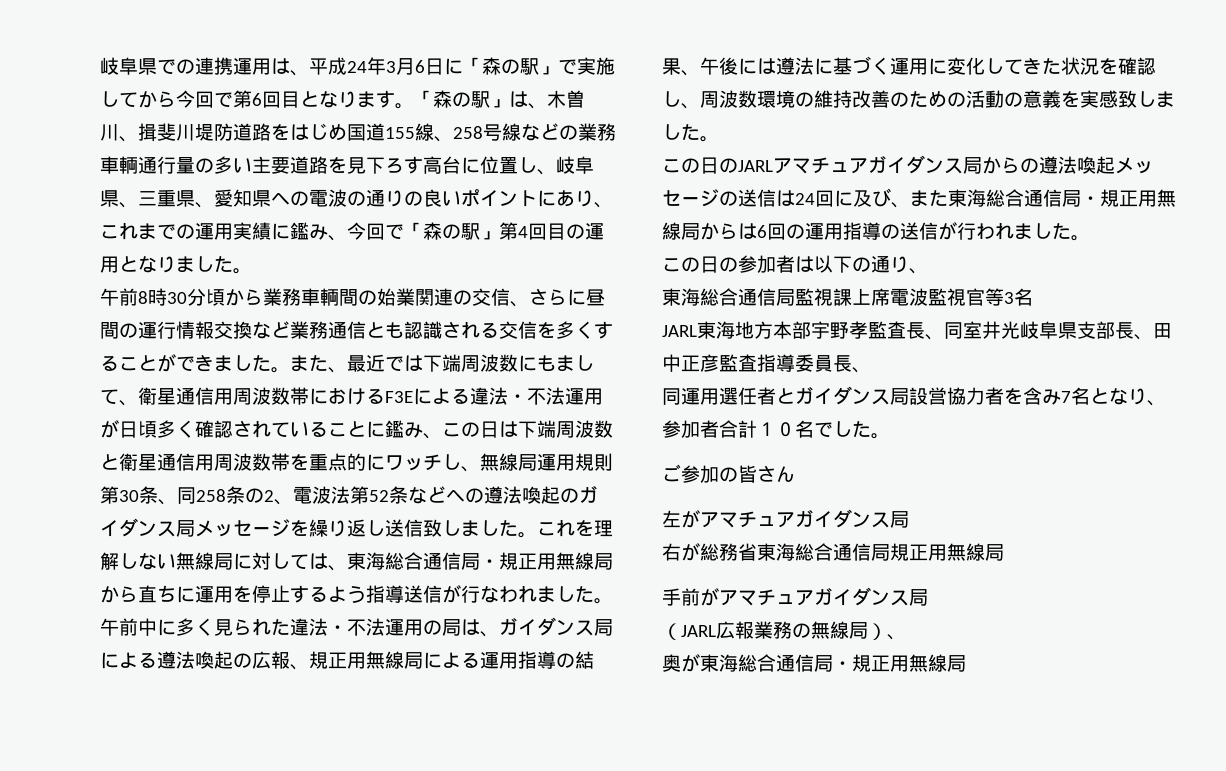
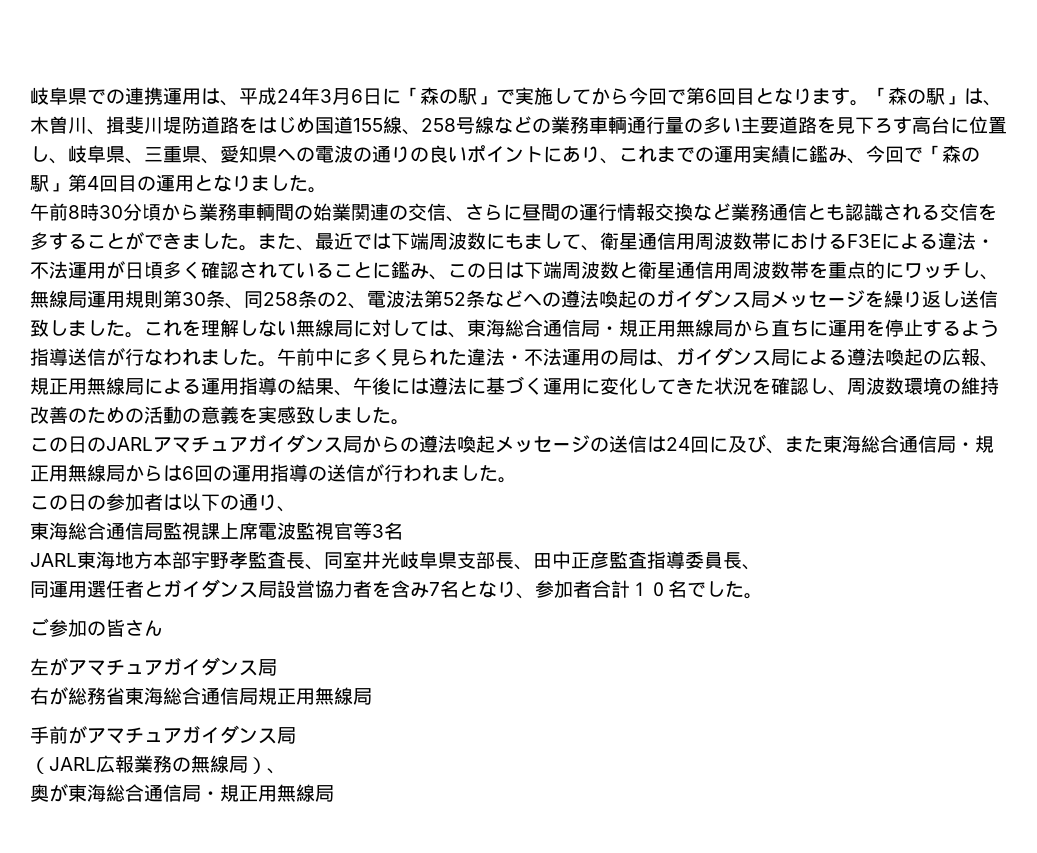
- 午前8時30分頃から業務車輌間の始業関連の交信、さらに昼間の運行情報交換など業務通信とも認識される交信を多くすることができました。
+ 午前8時30分頃から業務車輌間の始業関連の交信、さらに昼間の運行情報交換など業務通信とも認識される交信を多することができました。

